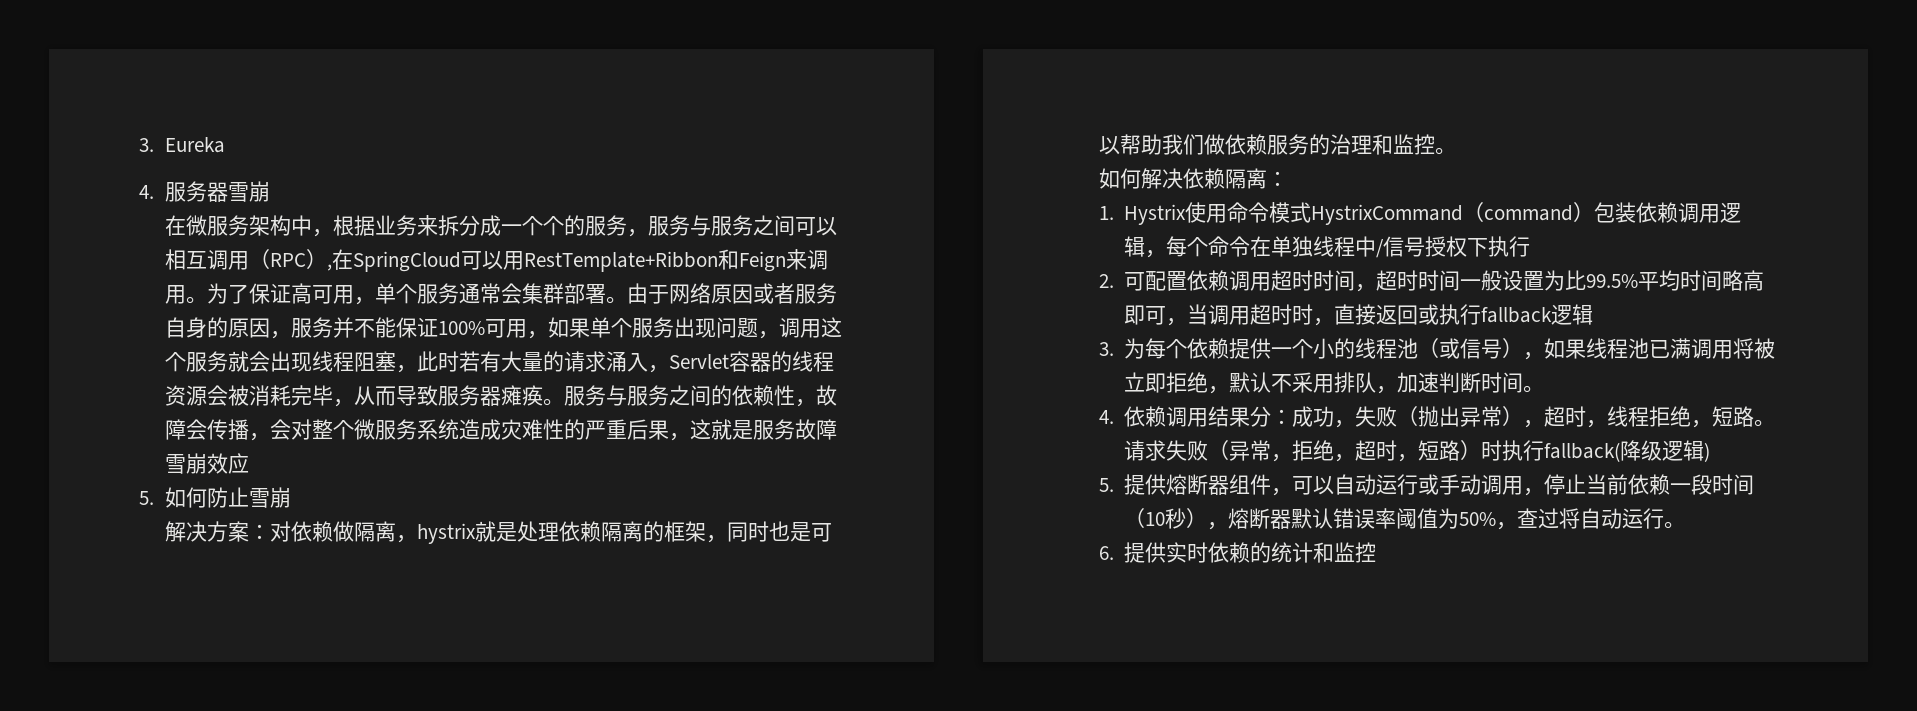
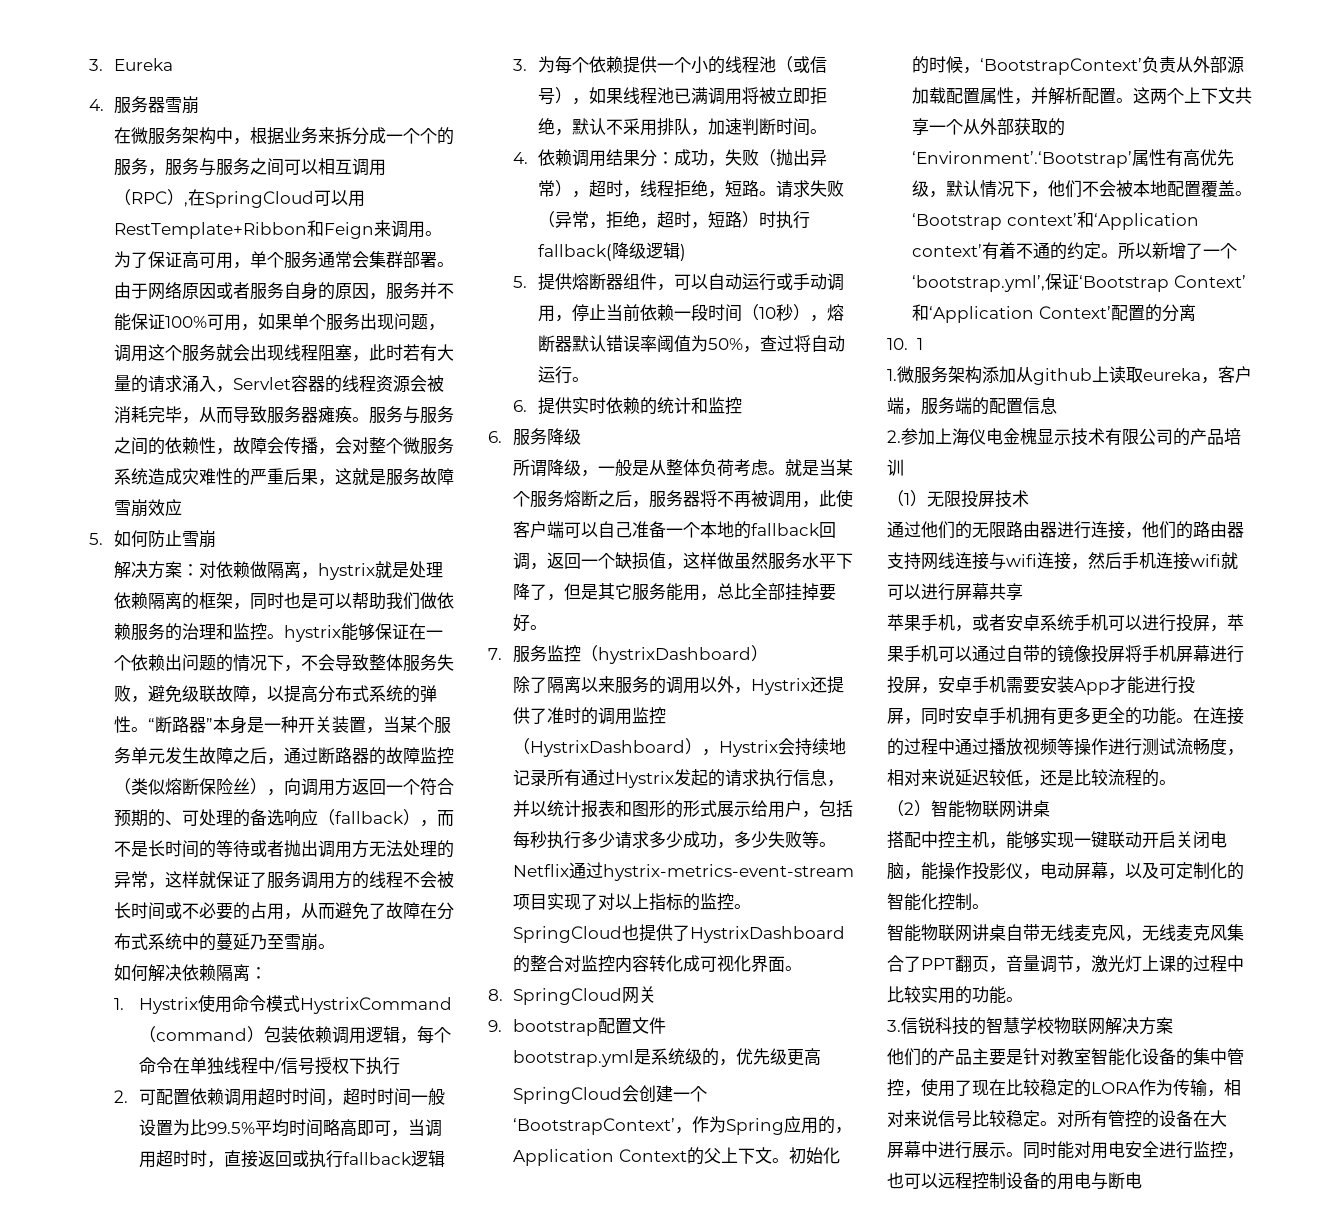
- 解决方案：对依赖做隔离，hystrix就是处理依赖隔离的框架，同时也是可以帮助我们做依赖服务的治理和监控。
+ 解决方案：对依赖做隔离，hystrix就是处理依赖隔离的框架，同时也是可以帮助我们做依赖服务的治理和监控。hystrix能够保证在一个依赖出问题的情况下，不会导致整体服务失败，避免级联故障，以提高分布式系统的弹性。“断路器”本身是一种开关装置，当某个服务单元发生故障之后，通过断路器的故障监控（类似熔断保险丝），向调用方返回一个符合预期的、可处理的备选响应（fallback），而不是长时间的等待或者抛出调用方无法处理的异常，这样就保证了服务调用方的线程不会被长时间或不必要的占用，从而避免了故障在分布式系统中的蔓延乃至雪崩。
+ 6.服务降级
+ 所谓降级，一般是从整体负荷考虑。就是当某个服务熔断之后，服务器将不再被调用，此使客户端可以自己准备一个本地的fallback回调，返回一个缺损值，这样做虽然服务水平下降了，但是其它服务能用，总比全部挂掉要好。
+ 7.服务监控（hystrixDashboard）
+ 除了隔离以来服务的调用以外，Hystrix还提供了准时的调用监控（HystrixDashboard），Hystrix会持续地记录所有通过Hystrix发起的请求执行信息，并以统计报表和图形的形式展示给用户，包括每秒执行多少请求多少成功，多少失败等。Netflix通过hystrix-metrics-event-stream项目实现了对以上指标的监控。SpringCloud也提供了HystrixDashboard的整合对监控内容转化成可视化界面。
+ 8. SpringCloud网关
+ 9. bootstrap配置文件
+ bootstrap.yml是系统级的，优先级更高
+ SpringCloud会创建一个‘BootstrapContext’，作为Spring应用的，Application Context的父上下文。初始化的时候，‘BootstrapContext’负责从外部源加载配置属性，并解析配置。这两个上下文共享一个从外部获取的‘Environment’.‘Bootstrap’属性有高优先级，默认情况下，他们不会被本地配置覆盖。‘Bootstrap context’和‘Application context’有着不通的约定。所以新增了一个‘bootstrap.yml’,保证‘Bootstrap Context’和‘Application Context’配置的分离
+ 10. 1
+ 1.微服务架构添加从github上读取eureka，客户端，服务端的配置信息
+ 2.参加上海仪电金槐显示技术有限公司的产品培训
+ （1）无限投屏技术
+ 通过他们的无限路由器进行连接，他们的路由器支持网线连接与wifi连接，然后手机连接wifi就可以进行屏幕共享
+ 苹果手机，或者安卓系统手机可以进行投屏，苹果手机可以通过自带的镜像投屏将手机屏幕进行投屏，安卓手机需要安装App才能进行投
+ 屏，同时安卓手机拥有更多更全的功能。在连接的过程中通过播放视频等操作进行测试流畅度，相对来说延迟较低，还是比较流程的。
+ （2）智能物联网讲桌
+ 搭配中控主机，能够实现一键联动开启关闭电脑，能操作投影仪，电动屏幕，以及可定制化的智能化控制。
+ 智能物联网讲桌自带无线麦克风，无线麦克风集合了PPT翻页，音量调节，激光灯上课的过程中比较实用的功能。
+ 3.信锐科技的智慧学校物联网解决方案
+ 他们的产品主要是针对教室智能化设备的集中管控，使用了现在比较稳定的LORA作为传输，相对来说信号比较稳定。对所有管控的设备在大
+ 屏幕中进行展示。同时能对用电安全进行监控，也可以远程控制设备的用电与断电

